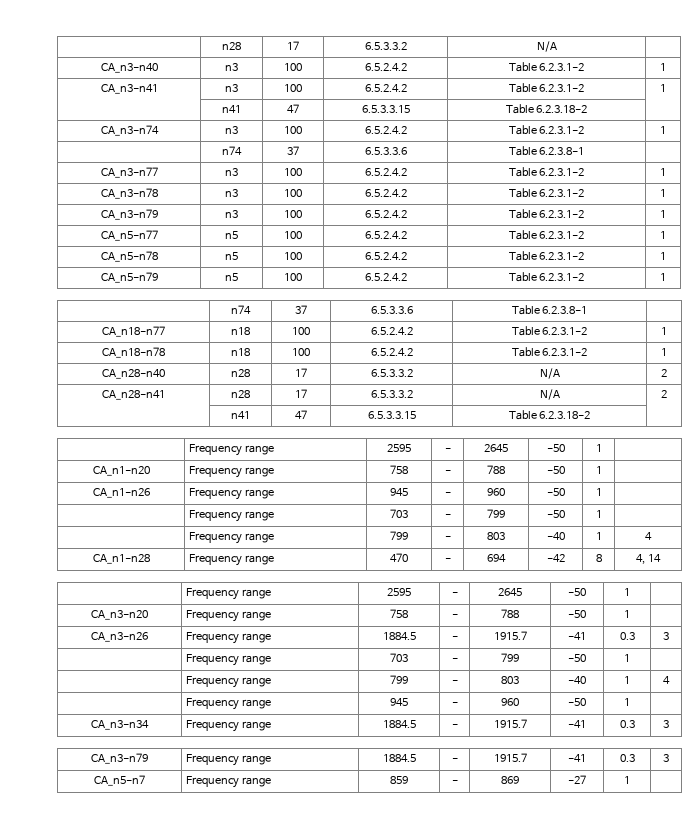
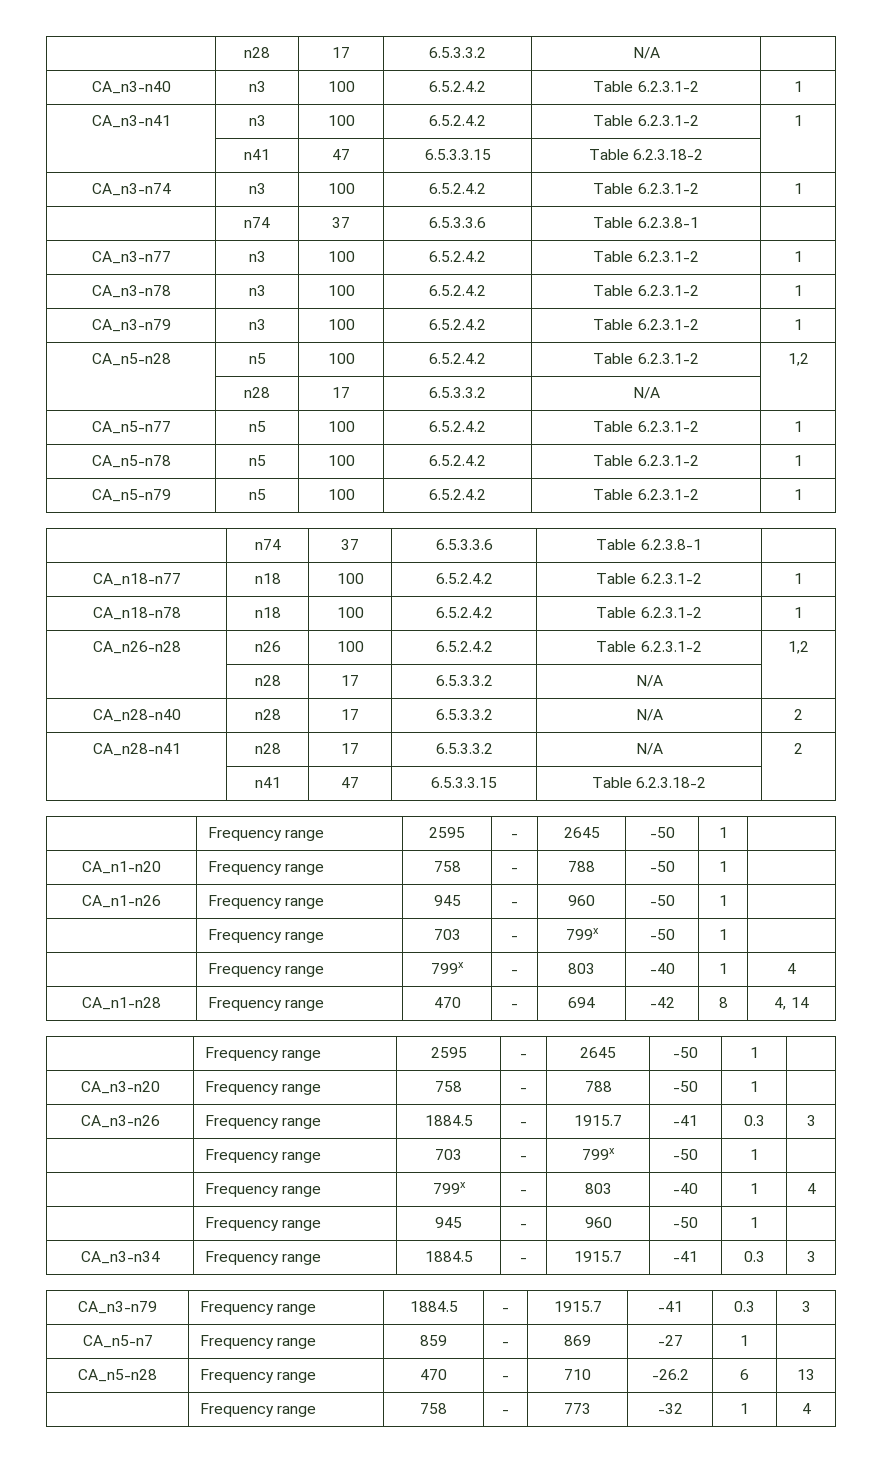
+ CA_n5-n28 | n5 | 100 | 6.5.2.4.2 | Table 6.2.3.1-2 | 1,2
+ | n28 | 17 | 6.5.3.3.2 | N/A |
+ CA_n26-n28 | n26 | 100 | 6.5.2.4.2 | Table 6.2.3.1-2 | 1,2
+ | n28 | 17 | 6.5.3.3.2 | N/A |
  CA_n1-n26 | Frequency range | 945 | - | 960 | -50 | 1 |
- | Frequency range | 703 | - | 799 | -50 | 1 |
- | Frequency range | 799 | - | 803 | -40 | 1 | 4
+ | Frequency range | 703 | - | 799x | -50 | 1 |
+ | Frequency range | 799x | - | 803 | -40 | 1 | 4
  CA_n3-n26 | Frequency range | 1884.5 | - | 1915.7 | -41 | 0.3 | 3
- | Frequency range | 703 | - | 799 | -50 | 1 |
- | Frequency range | 799 | - | 803 | -40 | 1 | 4
+ | Frequency range | 703 | - | 799x | -50 | 1 |
+ | Frequency range | 799x | - | 803 | -40 | 1 | 4
+ CA_n5-n28 | Frequency range | 470 | - | 710 | -26.2 | 6 | 13
+ | Frequency range | 758 | - | 773 | -32 | 1 | 4

